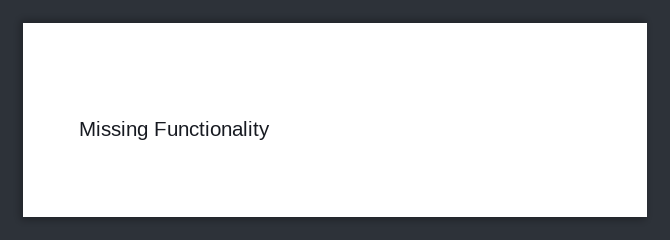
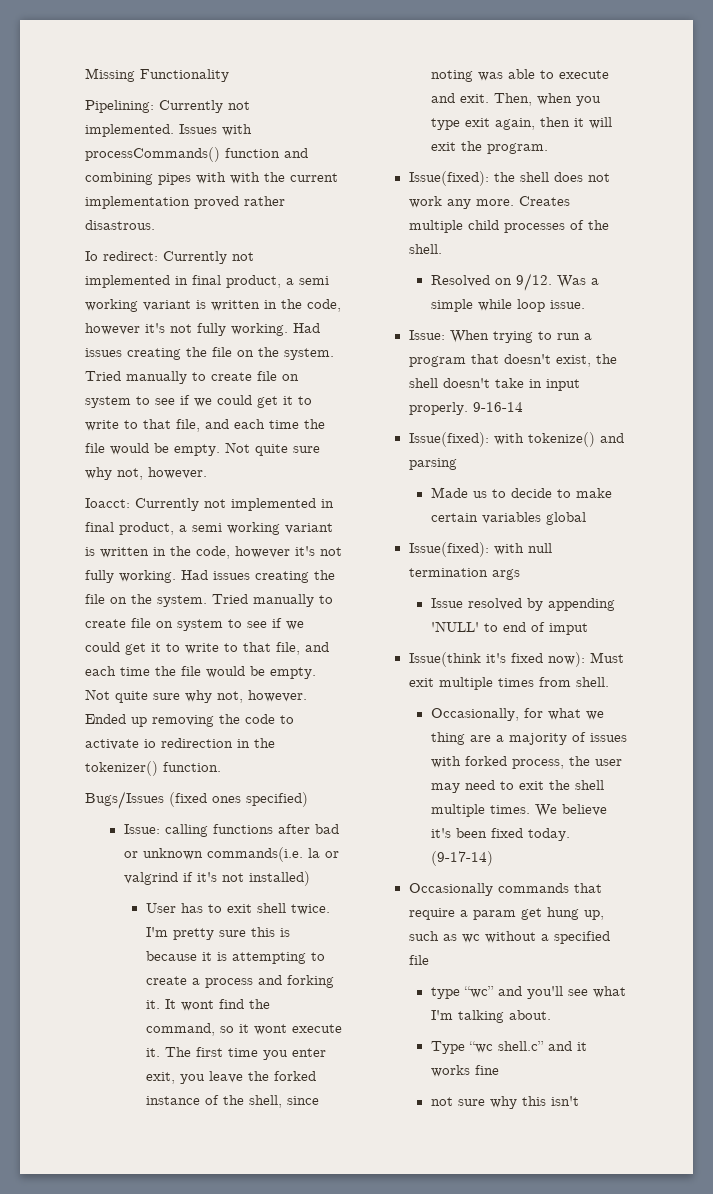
+ Pipelining: Currently not implemented. Issues with processCommands() function and combining pipes with with the current implementation proved rather disastrous.
+ Io redirect: Currently not implemented in final product, a semi working variant is written in the code, however it's not fully working. Had issues creating the file on the system. Tried manually to create file on system to see if we could get it to write to that file, and each time the file would be empty. Not quite sure why not, however.
+ Ioacct: Currently not implemented in final product, a semi working variant is written in the code, however it's not fully working. Had issues creating the file on the system. Tried manually to create file on system to see if we could get it to write to that file, and each time the file would be empty. Not quite sure why not, however. Ended up removing the code to activate io redirection in the tokenizer() function.
+ Bugs/Issues (fixed ones specified)
+ Issue: calling functions after bad or unknown commands(i.e. la or valgrind if it's not installed)
+ User has to exit shell twice. I'm pretty sure this is because it is attempting to create a process and forking it. It wont find the command, so it wont execute it. The first time you enter exit, you leave the forked instance of the shell, since noting was able to execute and exit. Then, when you type exit again, then it will exit the program.
+ Issue(fixed): the shell does not work any more. Creates multiple child processes of the shell.
+ Resolved on 9/12. Was a simple while loop issue.
+ Issue: When trying to run a program that doesn't exist, the shell doesn't take in input properly. 9-16-14
+ Issue(fixed): with tokenize() and parsing
+ Made us to decide to make certain variables global
+ Issue(fixed): with null termination args
+ Issue resolved by appending 'NULL' to end of imput
+ Issue(think it's fixed now): Must exit multiple times from shell.
+ Occasionally, for what we thing are a majority of issues with forked process, the user may need to exit the shell multiple times. We believe it's been fixed today. (9-17-14)
+ Occasionally commands that require a param get hung up, such as wc without a specified file
+ type “wc” and you'll see what I'm talking about.
+ Type “wc shell.c” and it works fine
+ not sure why this isn't

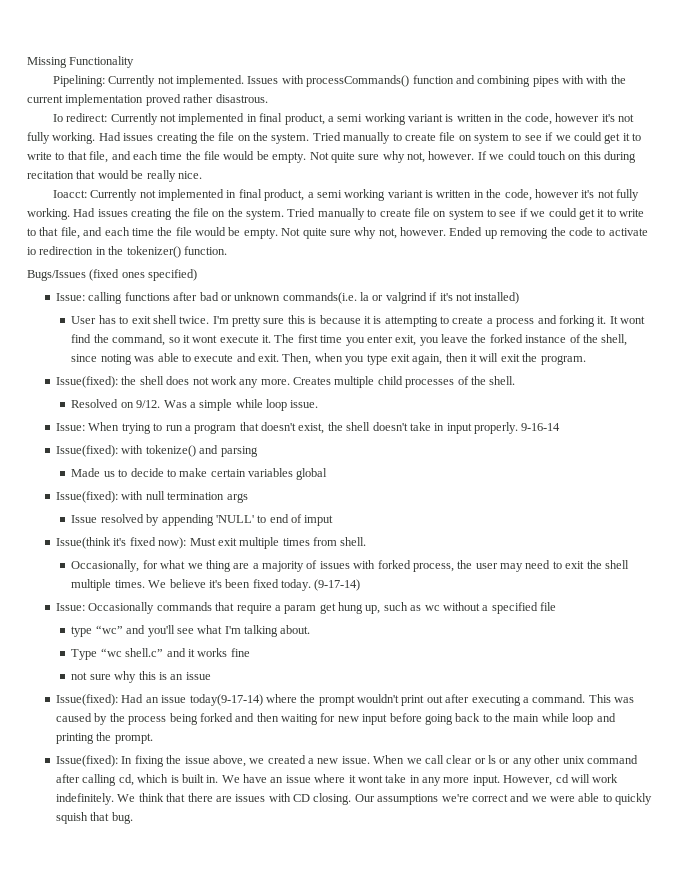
+ If we could touch on this during recitation that would be really nice.
- Occasionally commands that require a param get hung up, such as wc without a specified file
+ Issue: Occasionally commands that require a param get hung up, such as wc without a specified file
- not sure why this isn't
+ not sure why this is an issue
+ Issue(fixed): Had an issue today(9-17-14) where the prompt wouldn't print out after executing a command. This was caused by the process being forked and then waiting for new input before going back to the main while loop and printing the prompt.
+ Issue(fixed): In fixing the issue above, we created a new issue. When we call clear or ls or any other unix command after calling cd, which is built in. We have an issue where it wont take in any more input. However, cd will work indefinitely. We think that there are issues with CD closing. Our assumptions we're correct and we were able to quickly squish that bug.

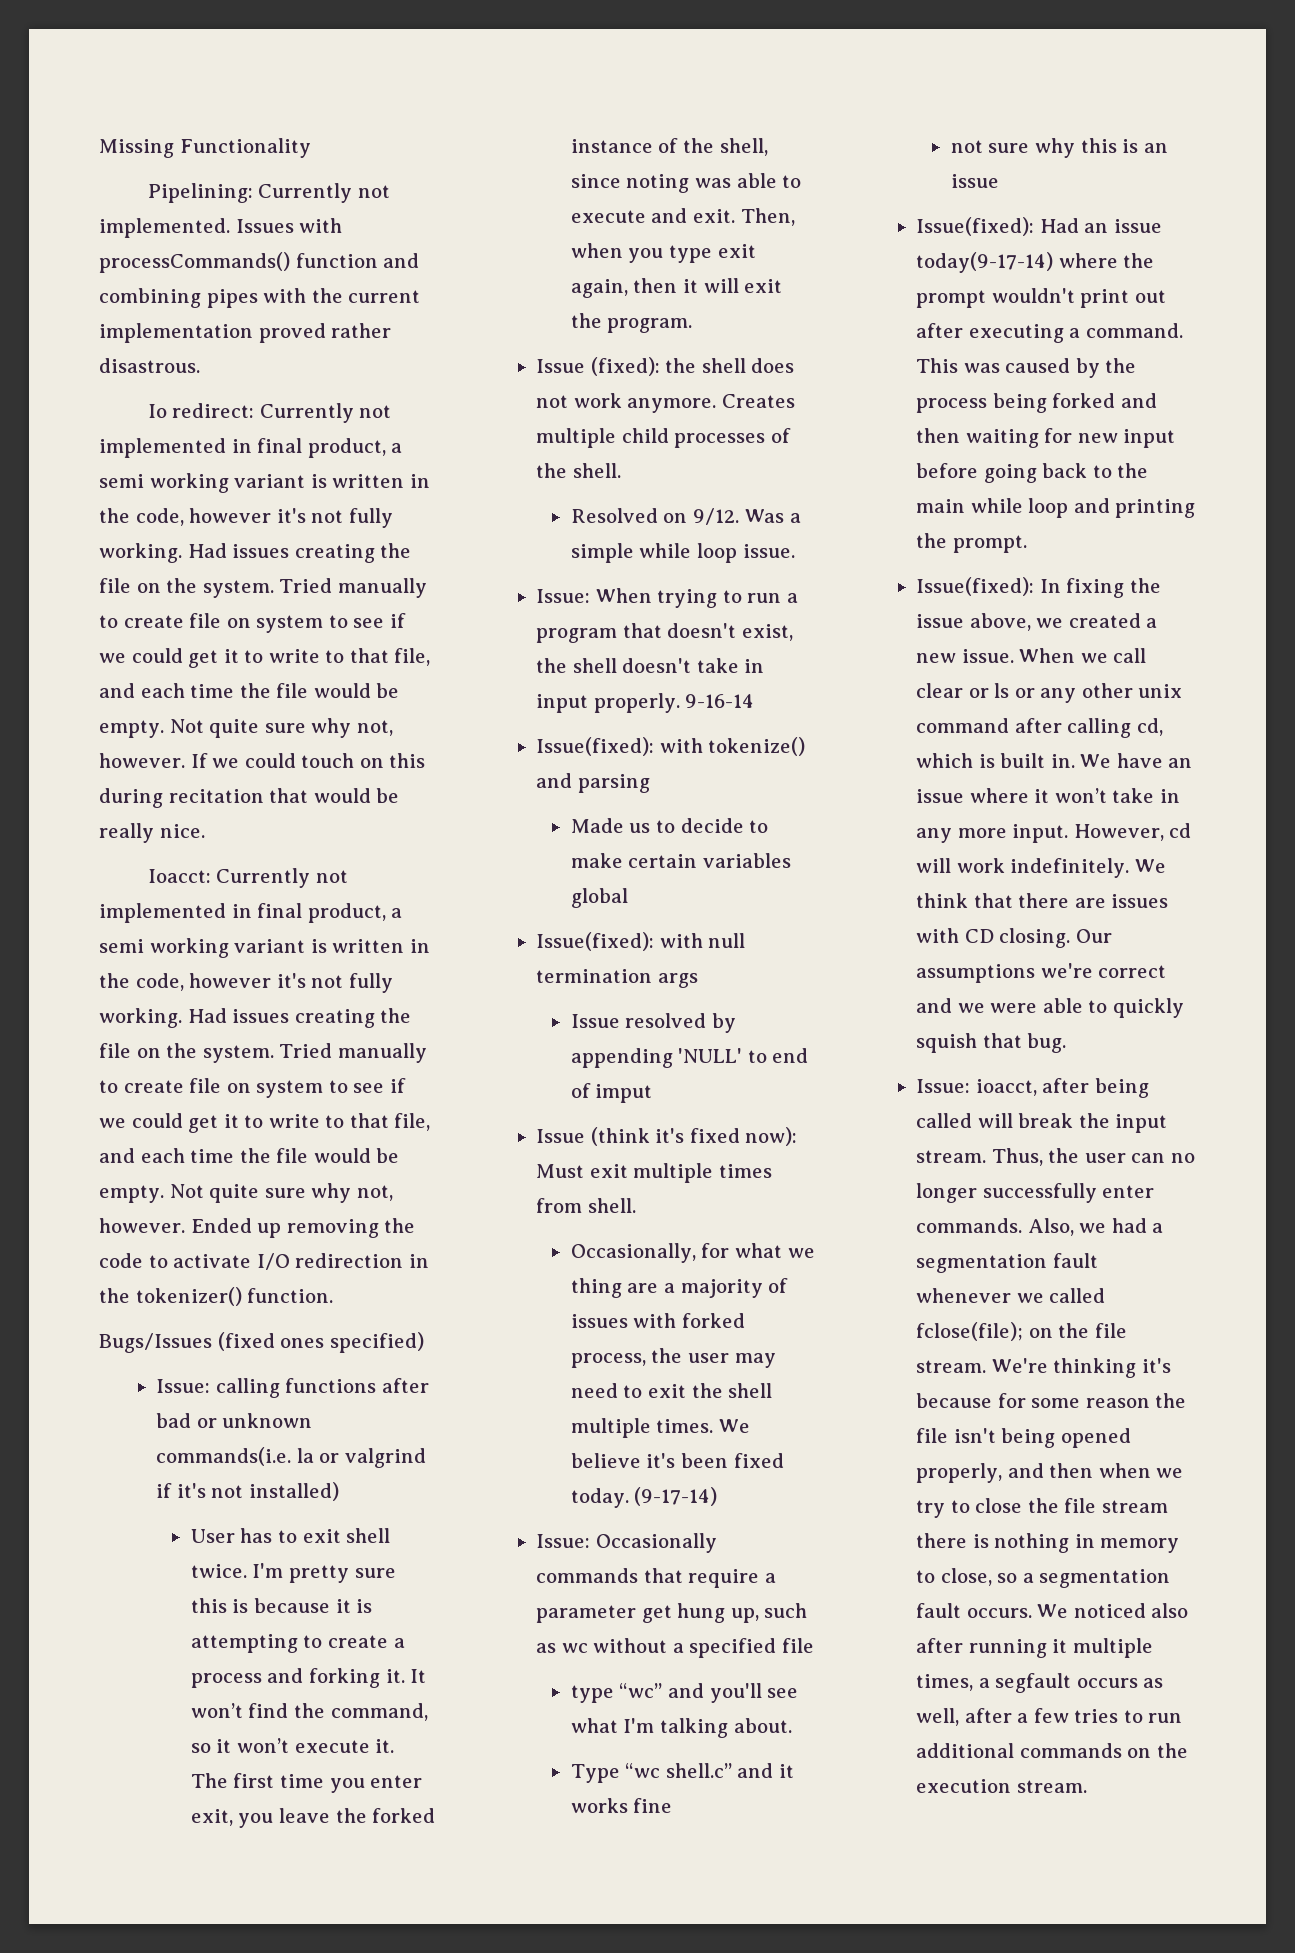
- Issues with processCommands() function and combining pipes with with the current implementation proved rather disastrous.
+ Issues with processCommands() function and combining pipes with the current implementation proved rather disastrous.
- Ended up removing the code to activate io redirection in the tokenizer() function.
+ Ended up removing the code to activate I/O redirection in the tokenizer() function.
- It wont find the command, so it wont execute it.
+ It won’t find the command, so it won’t execute it.
- Issue(fixed): the shell does not work any more.
+ Issue (fixed): the shell does not work anymore.
- Issue(think it's fixed now): Must exit multiple times from shell.
+ Issue (think it's fixed now): Must exit multiple times from shell.
- Issue: Occasionally commands that require a param get hung up, such as wc without a specified file
+ Issue: Occasionally commands that require a parameter get hung up, such as wc without a specified file
- We have an issue where it wont take in any more input.
+ We have an issue where it won’t take in any more input.
+ Issue: ioacct, after being called will break the input stream. Thus, the user can no longer successfully enter commands. Also, we had a segmentation fault whenever we called fclose(file); on the file stream. We're thinking it's because for some reason the file isn't being opened properly, and then when we try to close the file stream there is nothing in memory to close, so a segmentation fault occurs. We noticed also after running it multiple times, a segfault occurs as well, after a few tries to run additional commands on the execution stream.

